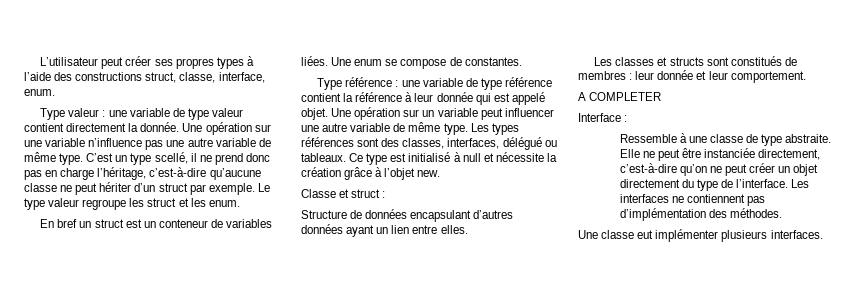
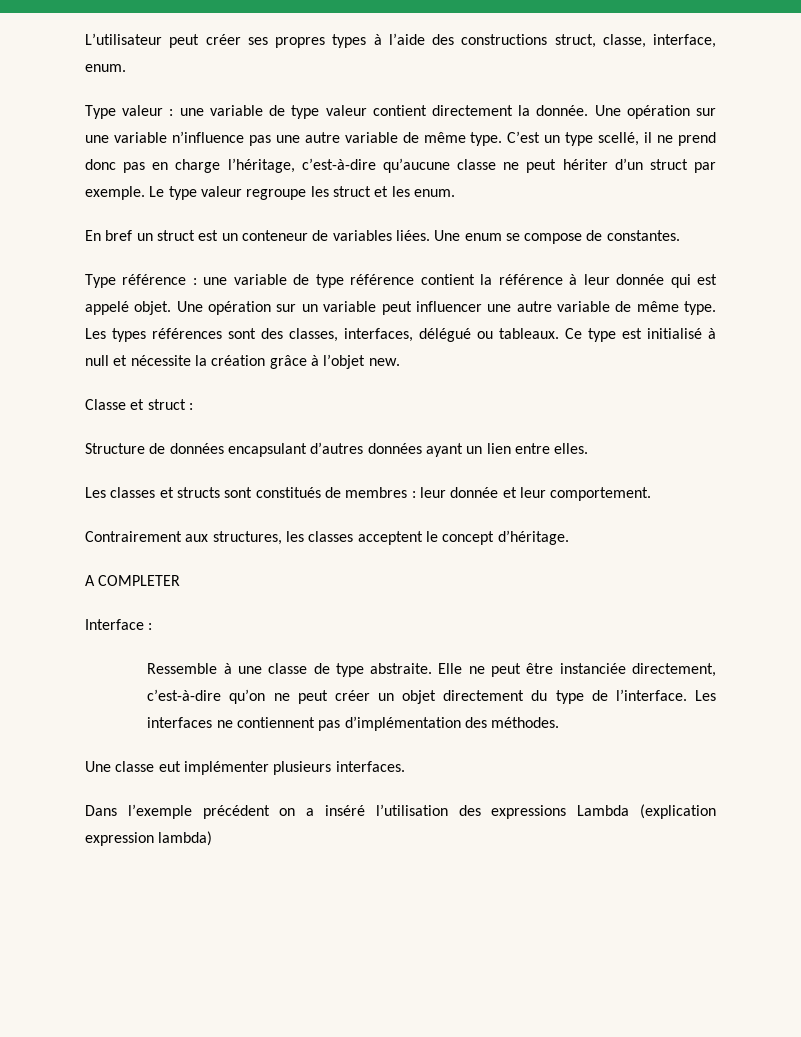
+ Contrairement aux structures, les classes acceptent le concept d’héritage.
+ Dans l’exemple précédent on a inséré l’utilisation des expressions Lambda (explication expression lambda)

